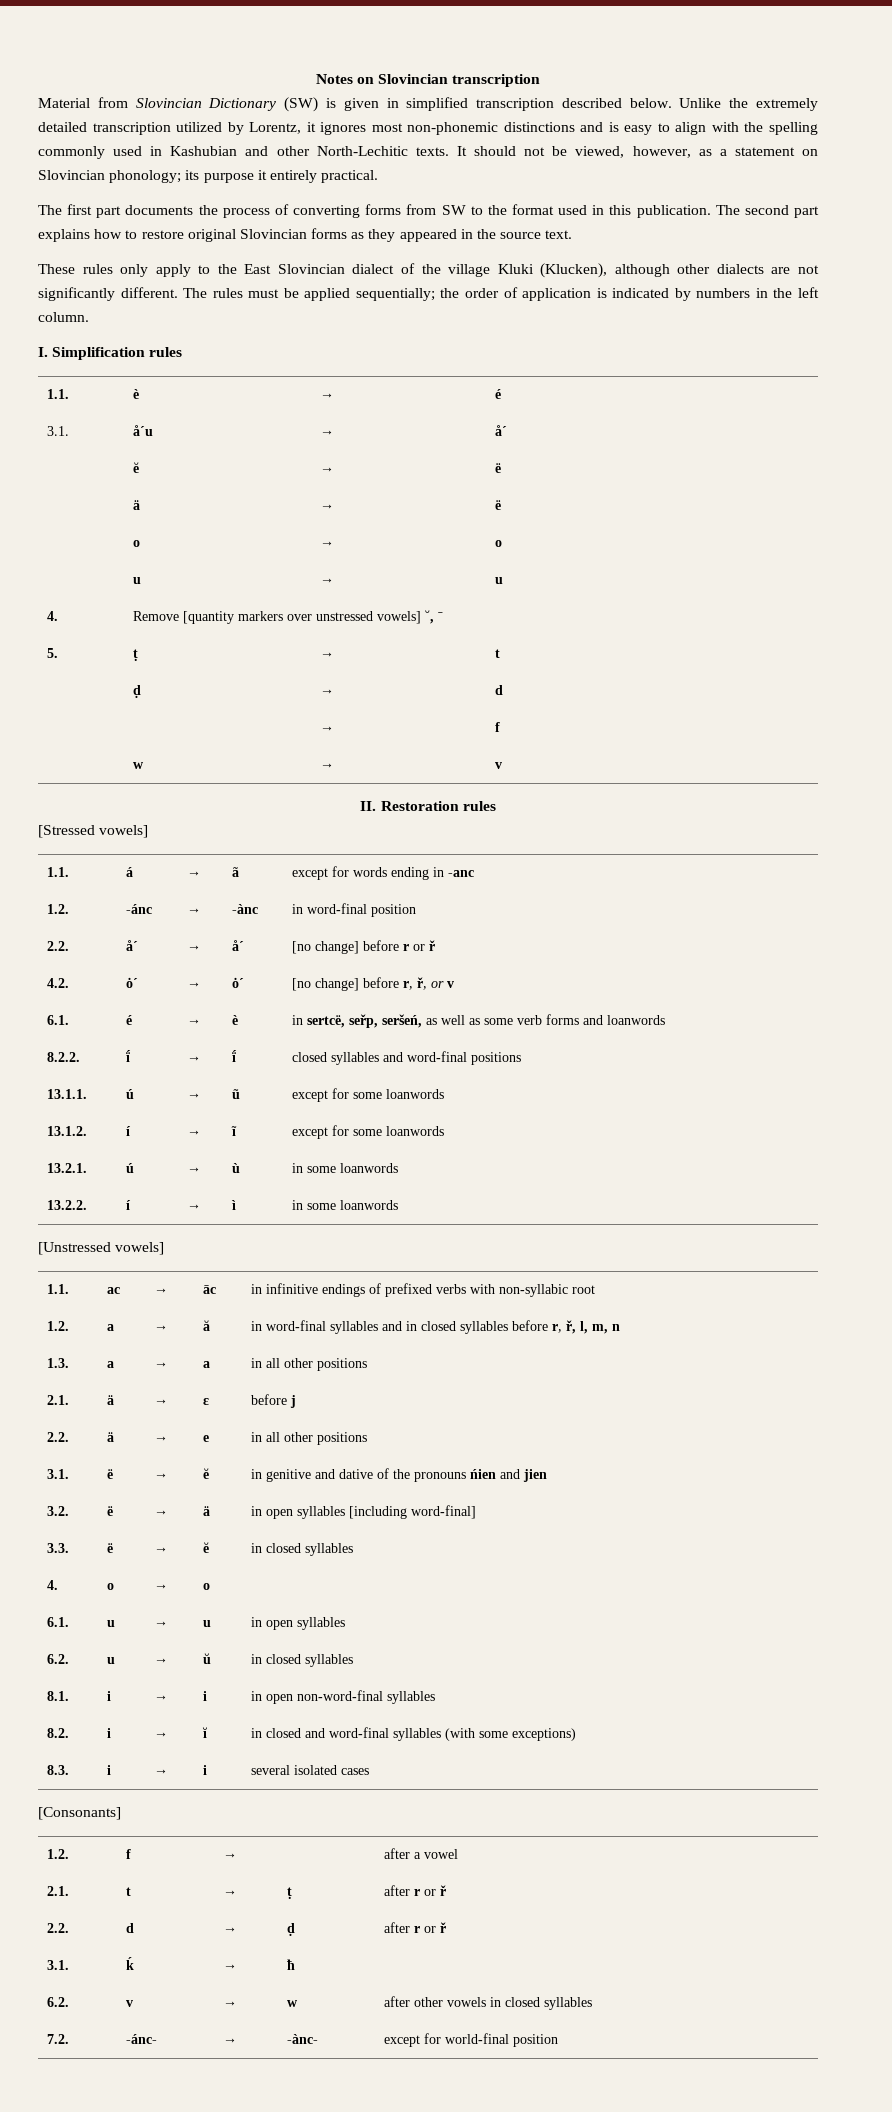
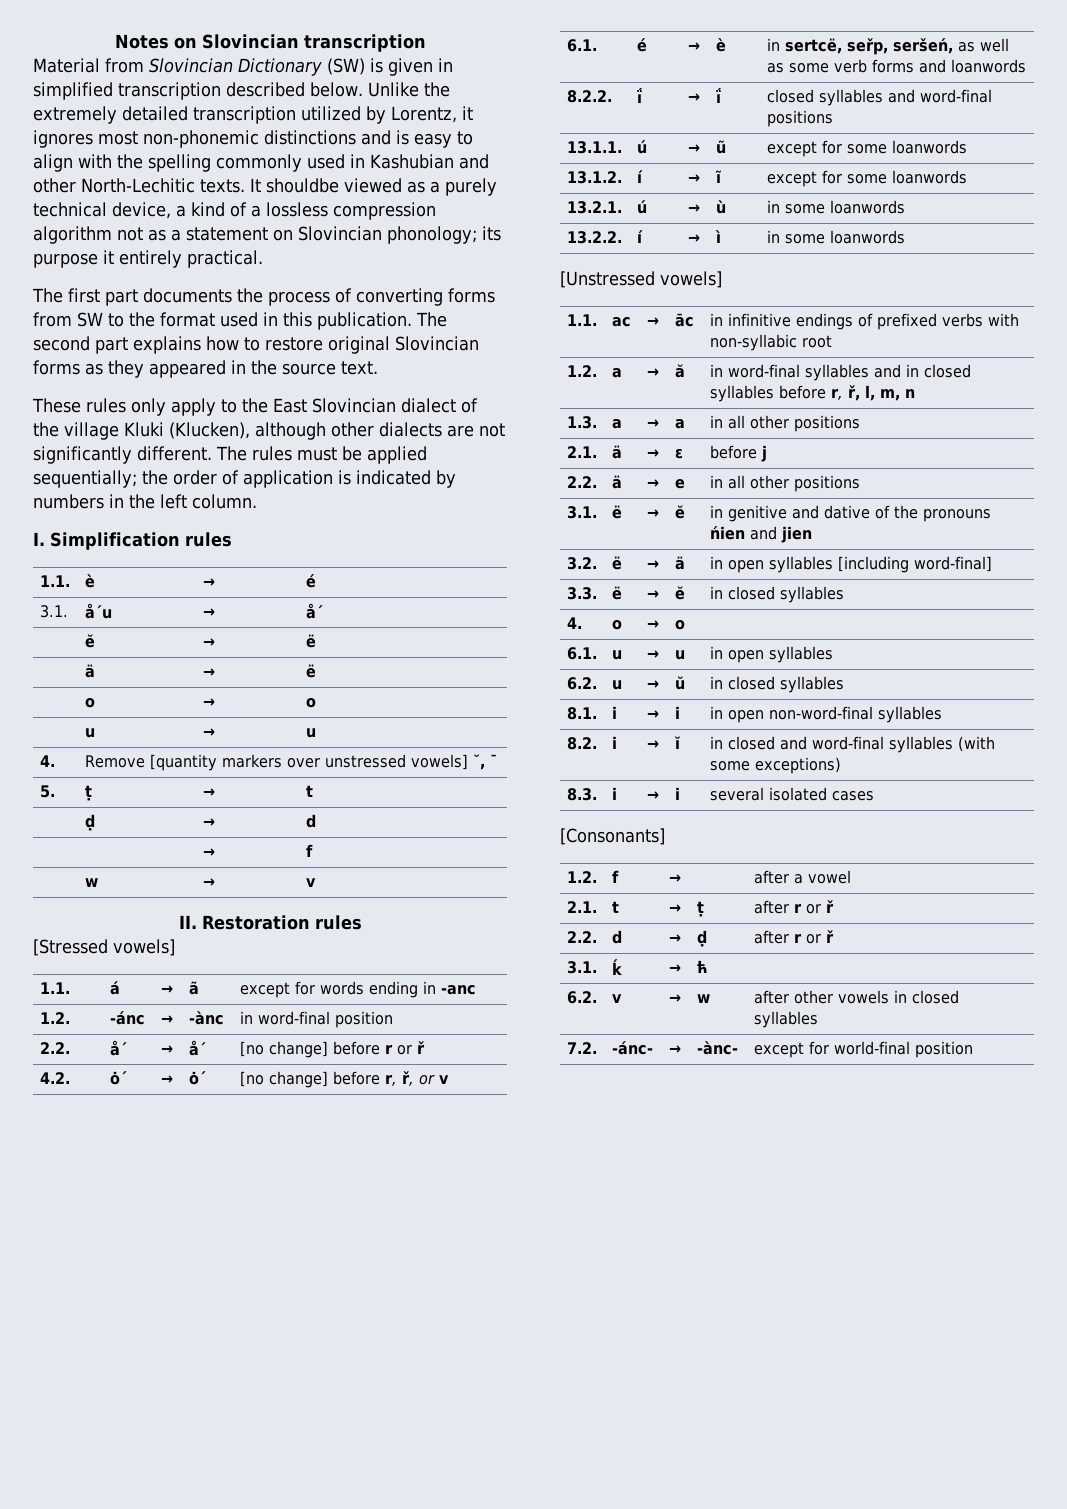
- It should not be viewed, however, as a statement on Slovincian phonology; its purpose it entirely practical.
+ It shouldbe viewed as a purely technical device, a kind of a lossless compression algorithm not as a statement on Slovincian phonology; its purpose it entirely practical.

